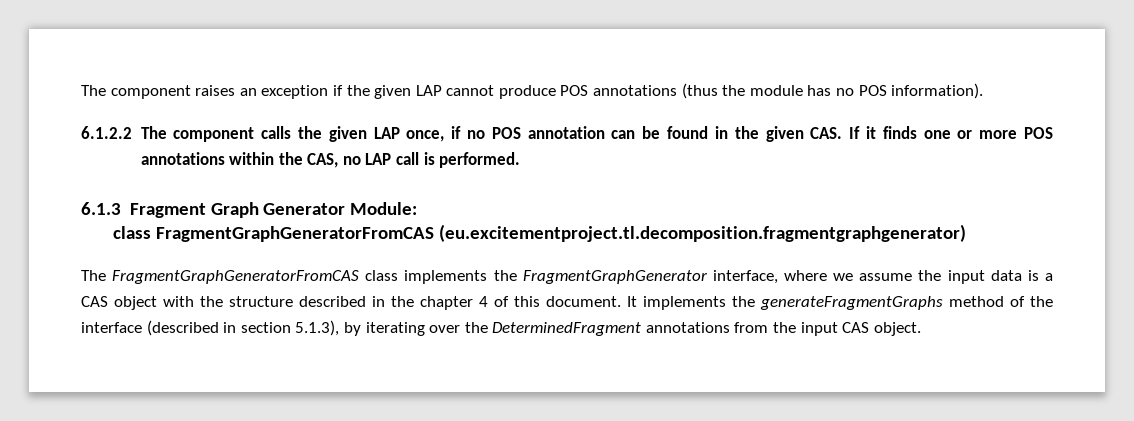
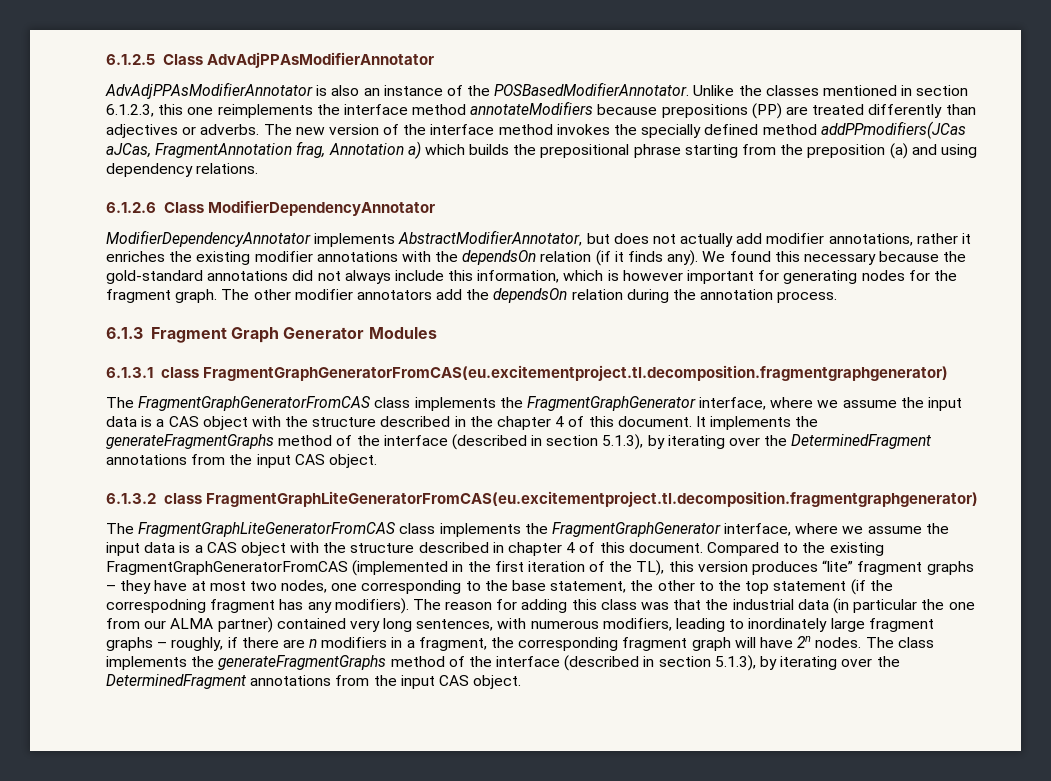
- The component raises an exception if the given LAP cannot produce POS annotations (thus the module has no POS information).
- 6.1.2.2 The component calls the given LAP once, if no POS annotation can be found in the given CAS. If it finds one or more POS annotations within the CAS, no LAP call is performed.
+ 6.1.2.5 Class AdvAdjPPAsModifierAnnotator
+ AdvAdjPPAsModifierAnnotator is also an instance of the POSBasedModifierAnnotator. Unlike the classes mentioned in section 6.1.2.3, this one reimplements the interface method annotateModifiers because prepositions (PP) are treated differently than adjectives or adverbs. The new version of the interface method invokes the specially defined method addPPmodifiers(JCas aJCas, FragmentAnnotation frag, Annotation a) which builds the prepositional phrase starting from the preposition (a) and using dependency relations.
+ 6.1.2.6 Class ModifierDependencyAnnotator
+ ModifierDependencyAnnotator implements AbstractModifierAnnotator, but does not actually add modifier annotations, rather it enriches the existing modifier annotations with the dependsOn relation (if it finds any). We found this necessary because the gold-standard annotations did not always include this information, which is however important for generating nodes for the fragment graph. The other modifier annotators add the dependsOn relation during the annotation process.
- 6.1.3 Fragment Graph Generator Module:
- class FragmentGraphGeneratorFromCAS (eu.excitementproject.tl.decomposition.fragmentgraphgenerator)
+ 6.1.3 Fragment Graph Generator Modules
+ 6.1.3.1 class FragmentGraphGeneratorFromCAS(eu.excitementproject.tl.decomposition.fragmentgraphgenerator)
+ 6.1.3.2 class FragmentGraphLiteGeneratorFromCAS(eu.excitementproject.tl.decomposition.fragmentgraphgenerator)
+ The FragmentGraphLiteGeneratorFromCAS class implements the FragmentGraphGenerator interface, where we assume the input data is a CAS object with the structure described in chapter 4 of this document. Compared to the existing FragmentGraphGeneratorFromCAS (implemented in the first iteration of the TL), this version produces “lite” fragment graphs – they have at most two nodes, one corresponding to the base statement, the other to the top statement (if the correspodning fragment has any modifiers). The reason for adding this class was that the industrial data (in particular the one from our ALMA partner) contained very long sentences, with numerous modifiers, leading to inordinately large fragment graphs – roughly, if there are n modifiers in a fragment, the corresponding fragment graph will have 2n nodes. The class implements the generateFragmentGraphs method of the interface (described in section 5.1.3), by iterating over the DeterminedFragment annotations from the input CAS object.

